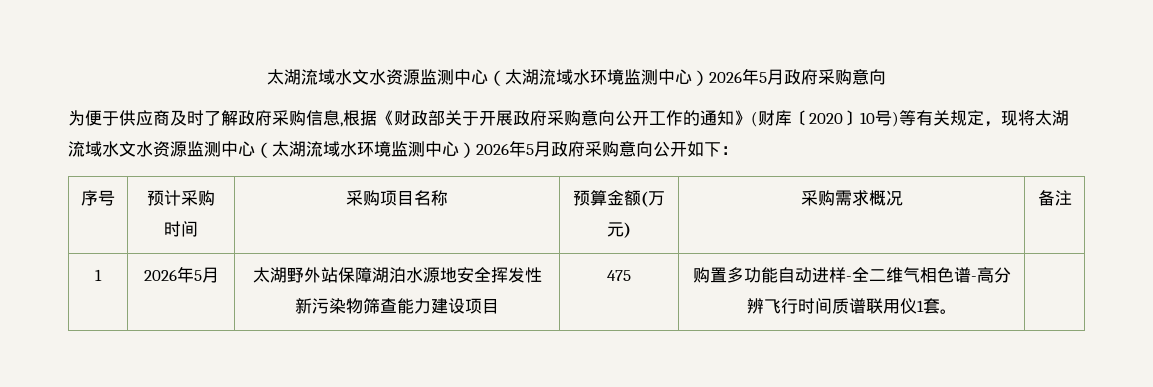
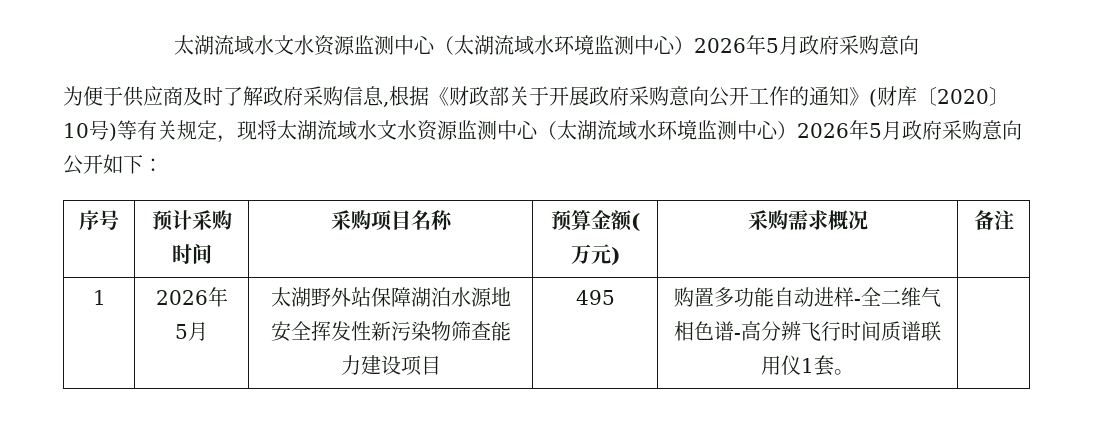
- 1 | 2026年5月 | 太湖野外站保障湖泊水源地安全挥发性新污染物筛查能力建设项目 | 475 | 购置多功能自动进样-全二维气相色谱-高分辨飞行时间质谱联用仪1套。 |
+ 1 | 2026年5月 | 太湖野外站保障湖泊水源地安全挥发性新污染物筛查能力建设项目 | 495 | 购置多功能自动进样-全二维气相色谱-高分辨飞行时间质谱联用仪1套。 |

